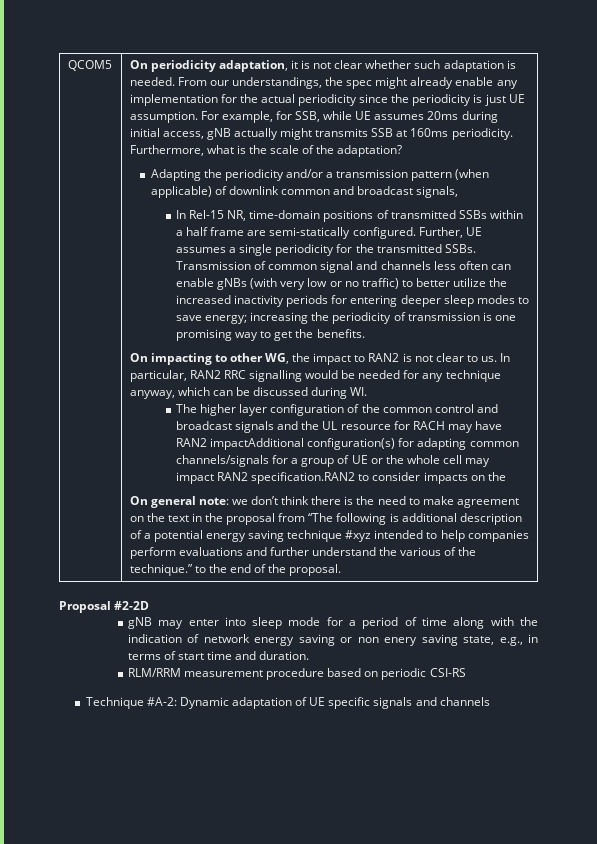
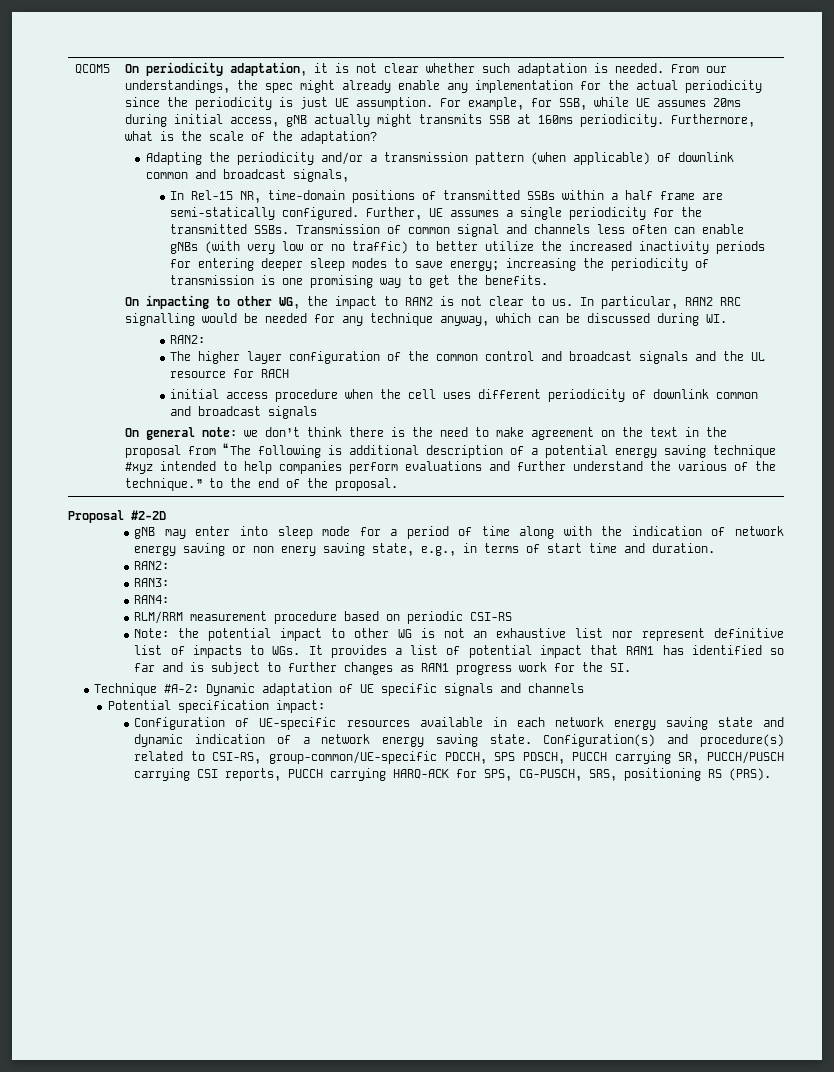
  In particular, RAN2 RRC signalling would be needed for any technique anyway, which can be discussed during WI.
+ RAN2:
- The higher layer configuration of the common control and broadcast signals and the UL resource for RACH may have RAN2 impactAdditional configuration(s) for adapting common channels/signals for a group of UE or the whole cell may impact RAN2 specification.RAN2 to consider impacts on the
+ The higher layer configuration of the common control and broadcast signals and the UL resource for RACH
+ initial access procedure when the cell uses different periodicity of downlink common and broadcast signals
  gNB may enter into sleep mode for a period of time along with the indication of network energy saving or non enery saving state, e.g., in terms of start time and duration.
+ RAN2:
+ RAN3:
+ RAN4:
+ Note: the potential impact to other WG is not an exhaustive list nor represent definitive list of impacts to WGs. It provides a list of potential impact that RAN1 has identified so far and is subject to further changes as RAN1 progress work for the SI.
+ Potential specification impact:
+ Configuration of UE-specific resources available in each network energy saving state and dynamic indication of a network energy saving state. Configuration(s) and procedure(s) related to CSI-RS, group-common/UE-specific PDCCH, SPS PDSCH, PUCCH carrying SR, PUCCH/PUSCH carrying CSI reports, PUCCH carrying HARQ-ACK for SPS, CG-PUSCH, SRS, positioning RS (PRS).

